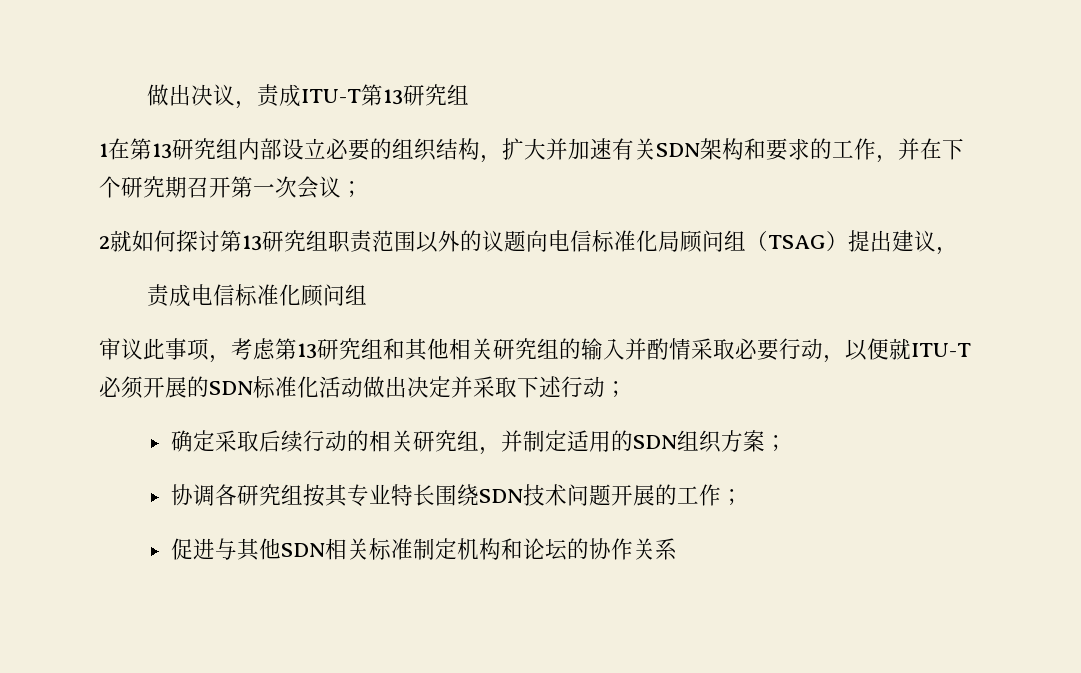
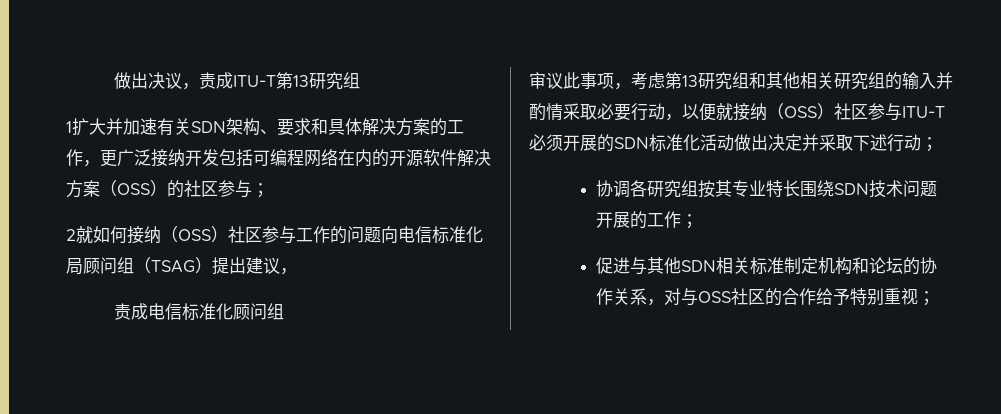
- 1在第13研究组内部设立必要的组织结构，扩大并加速有关SDN架构和要求的工作，并在下个研究期召开第一次会议；
- 2就如何探讨第13研究组职责范围以外的议题向电信标准化局顾问组（TSAG）提出建议，
+ 1扩大并加速有关SDN架构、要求和具体解决方案的工作，更广泛接纳开发包括可编程网络在内的开源软件解决方案（OSS）的社区参与；
+ 2就如何接纳（OSS）社区参与工作的问题向电信标准化局顾问组（TSAG）提出建议，
- 审议此事项，考虑第13研究组和其他相关研究组的输入并酌情采取必要行动，以便就ITU-T必须开展的SDN标准化活动做出决定并采取下述行动；
+ 审议此事项，考虑第13研究组和其他相关研究组的输入并酌情采取必要行动，以便就接纳（OSS）社区参与ITU-T必须开展的SDN标准化活动做出决定并采取下述行动；
- 确定采取后续行动的相关研究组，并制定适用的SDN组织方案；
- 促进与其他SDN相关标准制定机构和论坛的协作关系
+ 促进与其他SDN相关标准制定机构和论坛的协作关系，对与OSS社区的合作给予特别重视；

